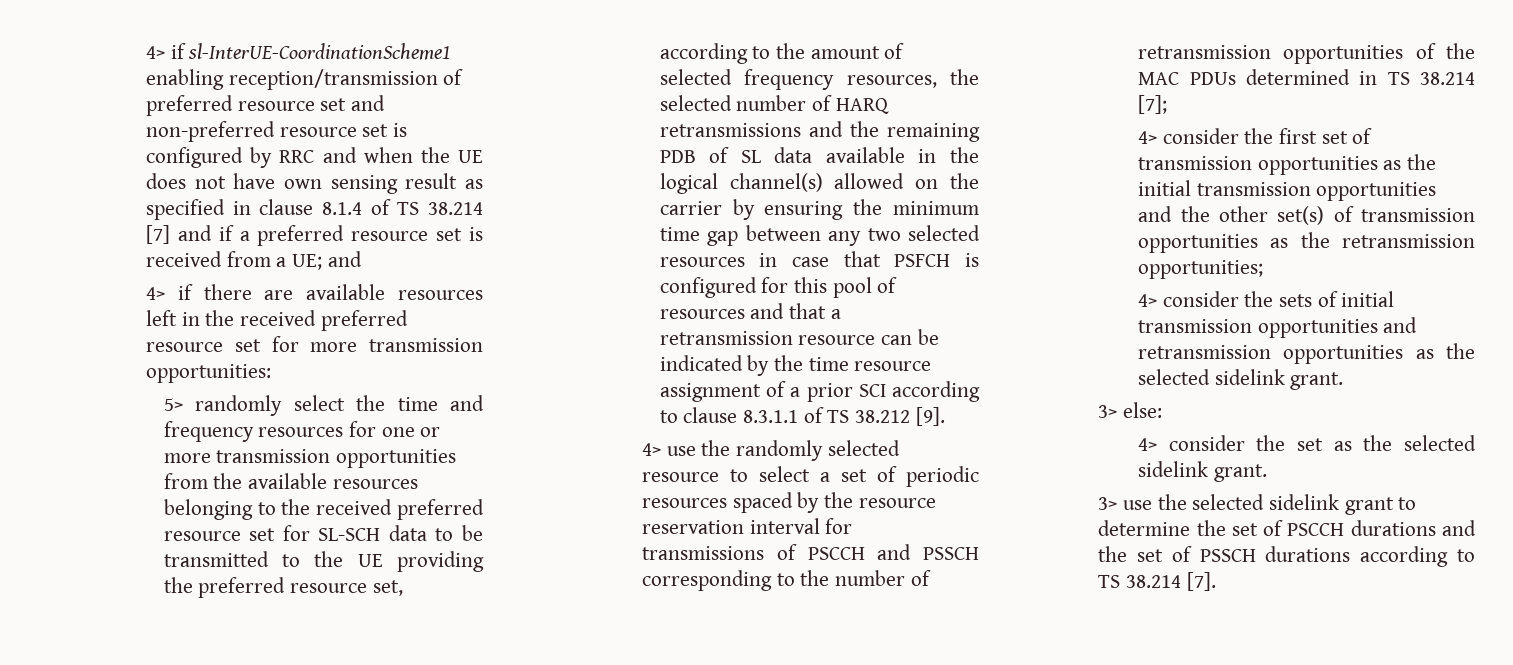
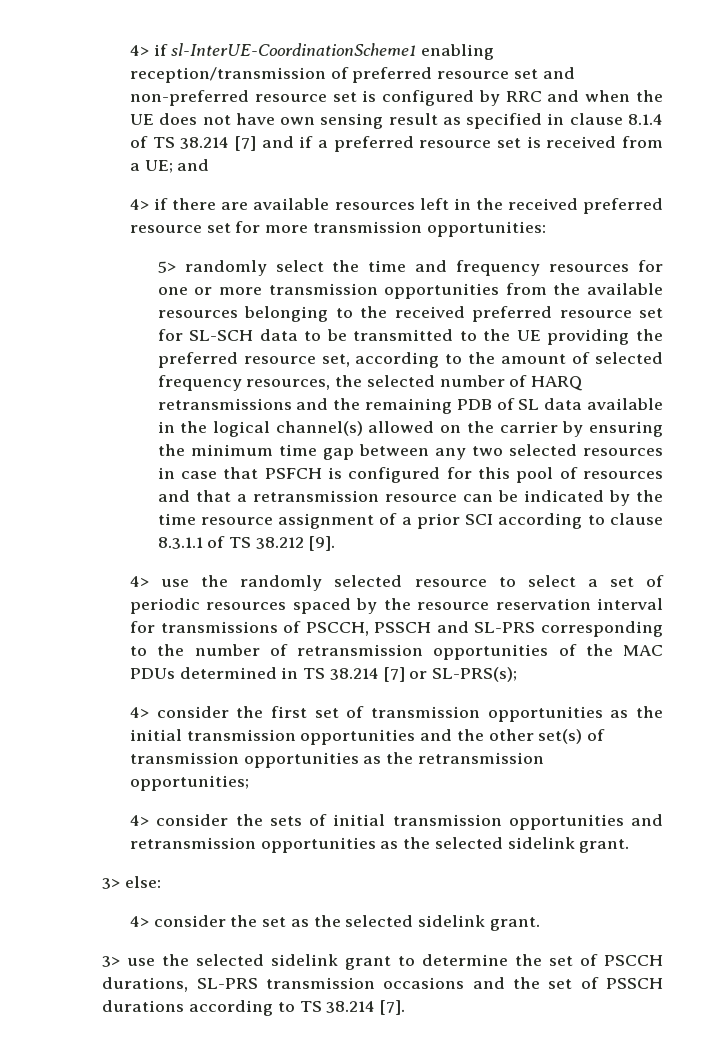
- 4> use the randomly selected resource to select a set of periodic resources spaced by the resource reservation interval for transmissions of PSCCH and PSSCH corresponding to the number of retransmission opportunities of the MAC PDUs determined in TS 38.214 [7];
+ 4> use the randomly selected resource to select a set of periodic resources spaced by the resource reservation interval for transmissions of PSCCH, PSSCH and SL-PRS corresponding to the number of retransmission opportunities of the MAC PDUs determined in TS 38.214 [7] or SL-PRS(s);
- 3> use the selected sidelink grant to determine the set of PSCCH durations and the set of PSSCH durations according to TS 38.214 [7].
+ 3> use the selected sidelink grant to determine the set of PSCCH durations, SL-PRS transmission occasions and the set of PSSCH durations according to TS 38.214 [7].

